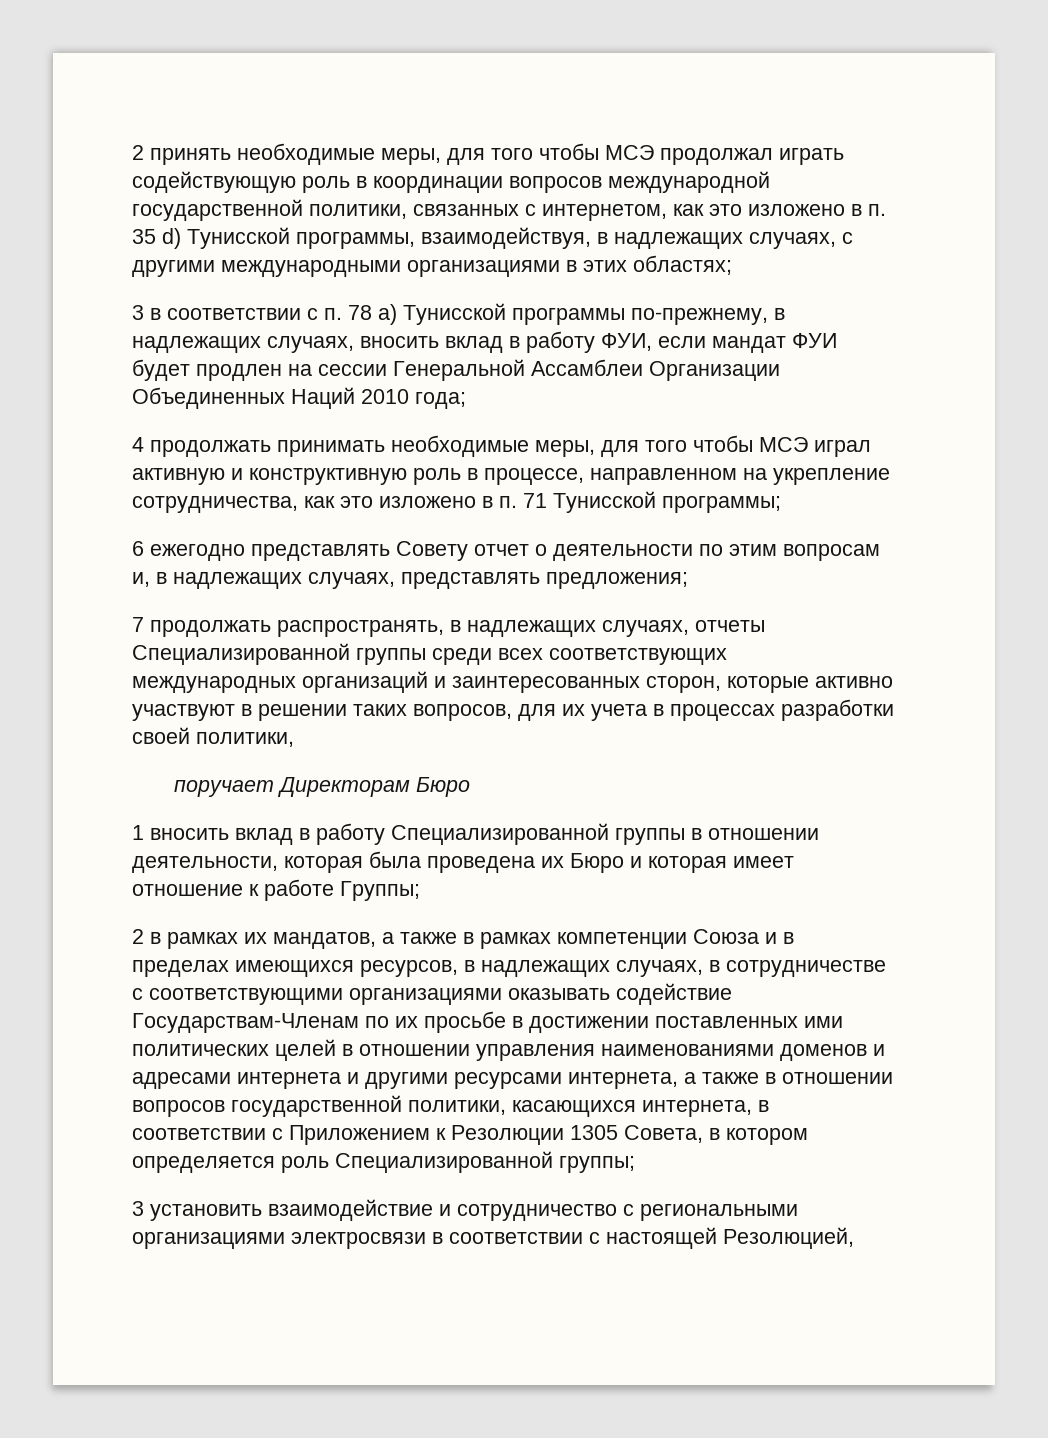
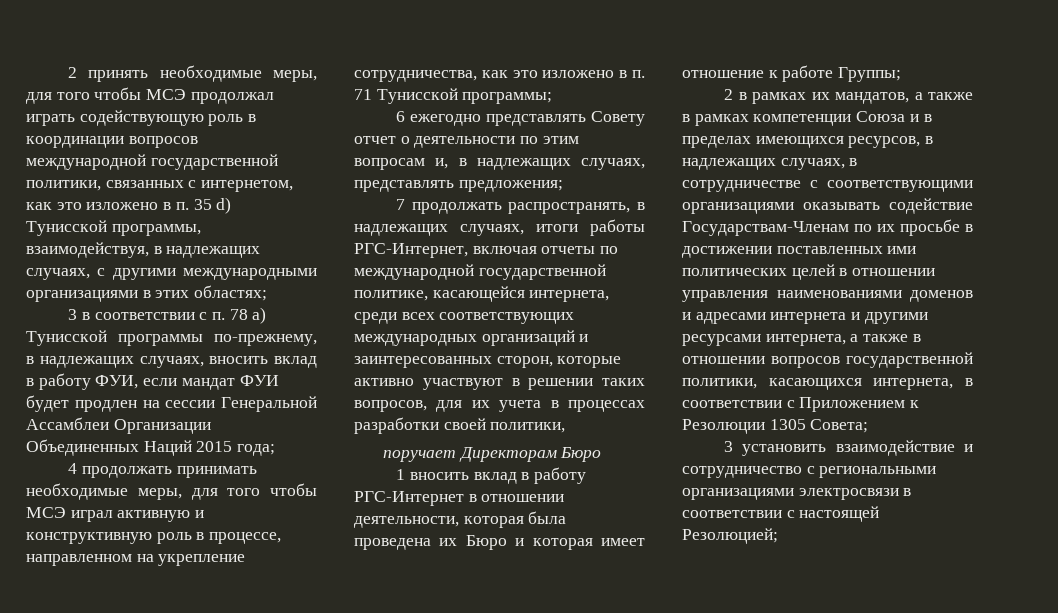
- 3 в соответствии с п. 78 а) Тунисской программы по-прежнему, в надлежащих случаях, вносить вклад в работу ФУИ, если мандат ФУИ будет продлен на сессии Генеральной Ассамблеи Организации Объединенных Наций 2010 года;
+ 3 в соответствии с п. 78 а) Тунисской программы по-прежнему, в надлежащих случаях, вносить вклад в работу ФУИ, если мандат ФУИ будет продлен на сессии Генеральной Ассамблеи Организации Объединенных Наций 2015 года;
- 7 продолжать распространять, в надлежащих случаях, отчеты Специализированной группы среди всех соответствующих международных организаций и заинтересованных сторон, которые активно участвуют в решении таких вопросов, для их учета в процессах разработки своей политики,
+ 7 продолжать распространять, в надлежащих случаях, итоги работы РГС-Интернет, включая отчеты по международной государственной политике, касающейся интернета, среди всех соответствующих международных организаций и заинтересованных сторон, которые активно участвуют в решении таких вопросов, для их учета в процессах разработки своей политики,
- 1 вносить вклад в работу Специализированной группы в отношении деятельности, которая была проведена их Бюро и которая имеет отношение к работе Группы;
+ 1 вносить вклад в работу РГС-Интернет в отношении деятельности, которая была проведена их Бюро и которая имеет отношение к работе Группы;
- 2 в рамках их мандатов, а также в рамках компетенции Союза и в пределах имеющихся ресурсов, в надлежащих случаях, в сотрудничестве с соответствующими организациями оказывать содействие Государствам-Членам по их просьбе в достижении поставленных ими политических целей в отношении управления наименованиями доменов и адресами интернета и другими ресурсами интернета, а также в отношении вопросов государственной политики, касающихся интернета, в соответствии с Приложением к Резолюции 1305 Совета, в котором определяется роль Специализированной группы;
+ 2 в рамках их мандатов, а также в рамках компетенции Союза и в пределах имеющихся ресурсов, в надлежащих случаях, в сотрудничестве с соответствующими организациями оказывать содействие Государствам-Членам по их просьбе в достижении поставленных ими политических целей в отношении управления наименованиями доменов и адресами интернета и другими ресурсами интернета, а также в отношении вопросов государственной политики, касающихся интернета, в соответствии с Приложением к Резолюции 1305 Совета;
- 3 установить взаимодействие и сотрудничество с региональными организациями электросвязи в соответствии с настоящей Резолюцией,
+ 3 установить взаимодействие и сотрудничество с региональными организациями электросвязи в соответствии с настоящей Резолюцией;

